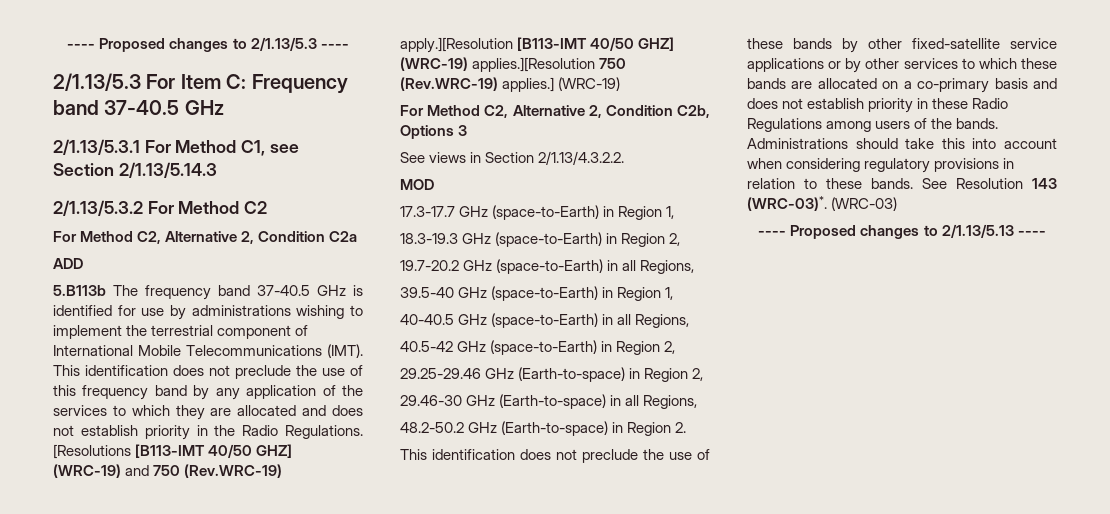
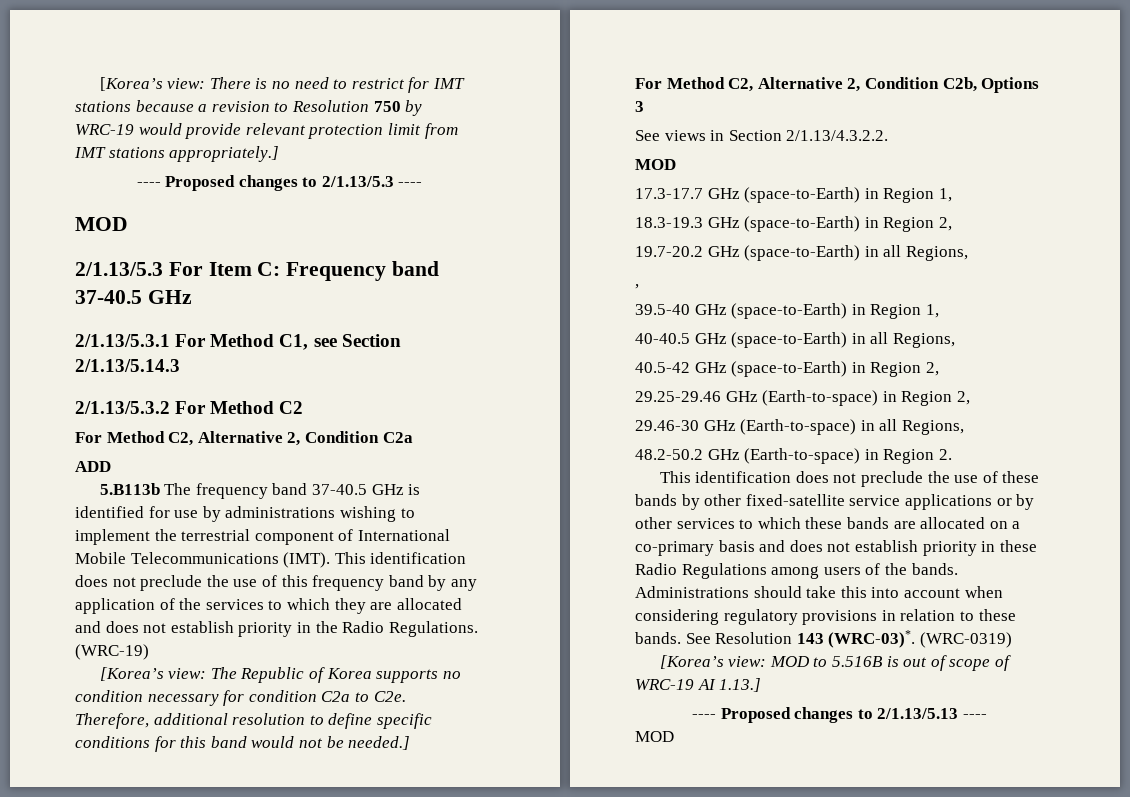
+ [Korea’s view: There is no need to restrict for IMT stations because a revision to Resolution 750 by WRC-19 would provide relevant protection limit from IMT stations appropriately.]
  ---- Proposed changes to 2/1.13/5.3 ----
+ MOD
- [Resolutions [B113-IMT 40/50 GHZ] (WRC-19) and 750 (Rev.WRC-19) apply.][Resolution [B113-IMT 40/50 GHZ] (WRC-19) applies.][Resolution 750 (Rev.WRC-19) applies.] (WRC-19)
+ (WRC-19)
+ [Korea’s view: The Republic of Korea supports no condition necessary for condition C2a to C2e. Therefore, additional resolution to define specific conditions for this band would not be needed.]
+ ,
- (WRC-03)
+ (WRC-0319)
+ [Korea’s view: MOD to 5.516B is out of scope of WRC-19 AI 1.13.]
  ---- Proposed changes to 2/1.13/5.13 ----
+ MOD

